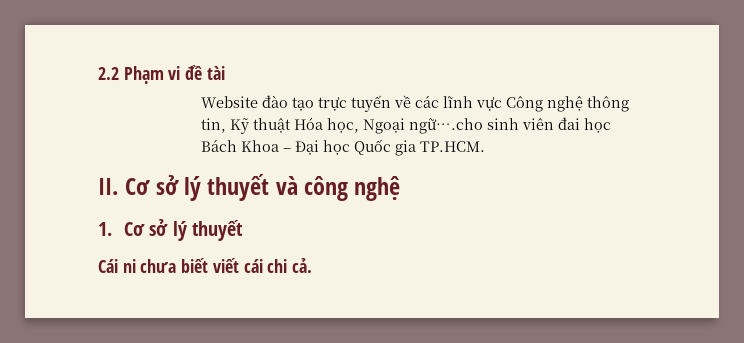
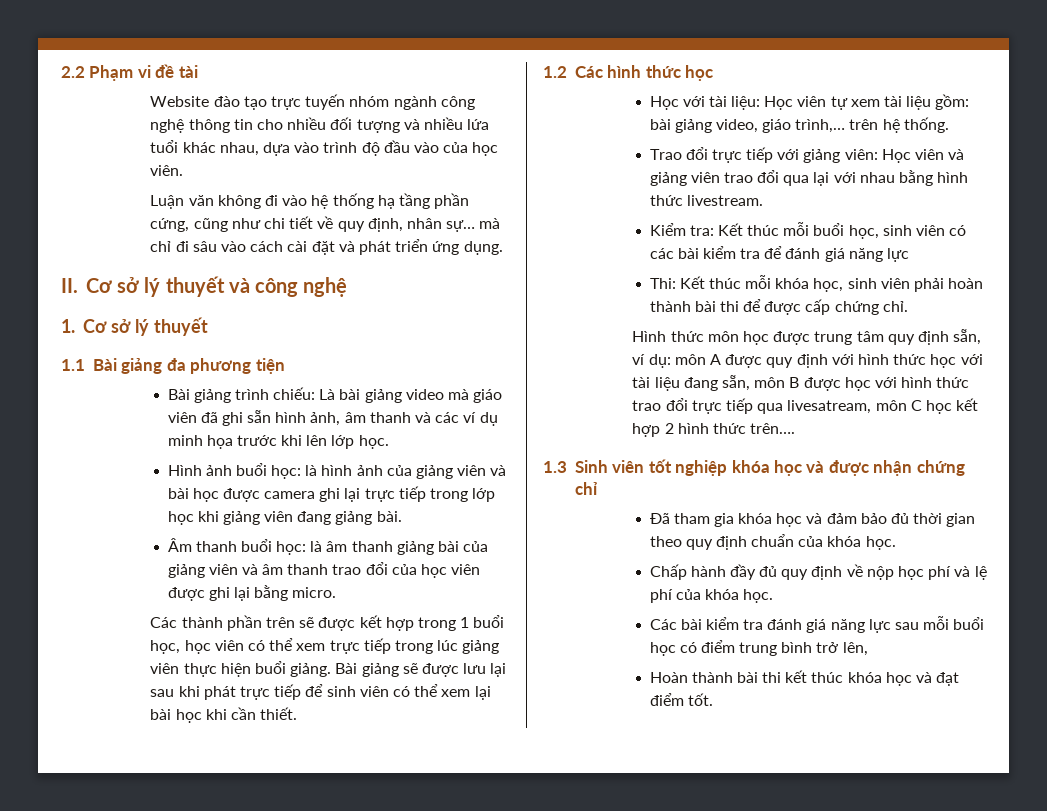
- Website đào tạo trực tuyến về các lĩnh vực Công nghệ thông tin, Kỹ thuật Hóa học, Ngoại ngữ….cho sinh viên đai học Bách Khoa – Đại học Quốc gia TP.HCM.
+ Website đào tạo trực tuyến nhóm ngành công nghệ thông tin cho nhiều đối tượng và nhiều lứa tuổi khác nhau, dựa vào trình độ đầu vào của học viên.
+ Luận văn không đi vào hệ thống hạ tầng phần cứng, cũng như chi tiết về quy định, nhân sự… mà chỉ đi sâu vào cách cài đặt và phát triển ứng dụng.
- Cái ni chưa biết viết cái chi cả.
+ 1.1 Bài giảng đa phương tiện
+ Bài giảng trình chiếu: Là bài giảng video mà giáo viên đã ghi sẵn hình ảnh, âm thanh và các ví dụ minh họa trước khi lên lớp học.
+ Hình ảnh buổi học: là hình ảnh của giảng viên và bài học được camera ghi lại trực tiếp trong lớp học khi giảng viên đang giảng bài.
+ Âm thanh buổi học: là âm thanh giảng bài của giảng viên và âm thanh trao đổi của học viên được ghi lại bằng micro.
+ Các thành phần trên sẽ được kết hợp trong 1 buổi học, học viên có thể xem trực tiếp trong lúc giảng viên thực hiện buổi giảng. Bài giảng sẽ được lưu lại sau khi phát trực tiếp để sinh viên có thể xem lại bài học khi cần thiết.
+ 1.2 Các hình thức học
+ Học với tài liệu: Học viên tự xem tài liệu gồm: bài giảng video, giáo trình,… trên hệ thống.
+ Trao đổi trực tiếp với giảng viên: Học viên và giảng viên trao đổi qua lại với nhau bằng hình thức livestream.
+ Kiểm tra: Kết thúc mỗi buổi học, sinh viên có các bài kiểm tra để đánh giá năng lực
+ Thi: Kết thúc mỗi khóa học, sinh viên phải hoàn thành bài thi để được cấp chứng chỉ.
+ Hình thức môn học được trung tâm quy định sẵn, ví dụ: môn A được quy định với hình thức học với tài liệu đang sẵn, môn B được học với hình thức trao đổi trực tiếp qua livesatream, môn C học kết hợp 2 hình thức trên….
+ 1.3 Sinh viên tốt nghiệp khóa học và được nhận chứng chỉ
+ Đã tham gia khóa học và đảm bảo đủ thời gian theo quy định chuẩn của khóa học.
+ Chấp hành đầy đủ quy định về nộp học phí và lệ phí của khóa học.
+ Các bài kiểm tra đánh giá năng lực sau mỗi buổi học có điểm trung bình trở lên,
+ Hoàn thành bài thi kết thúc khóa học và đạt điểm tốt.

